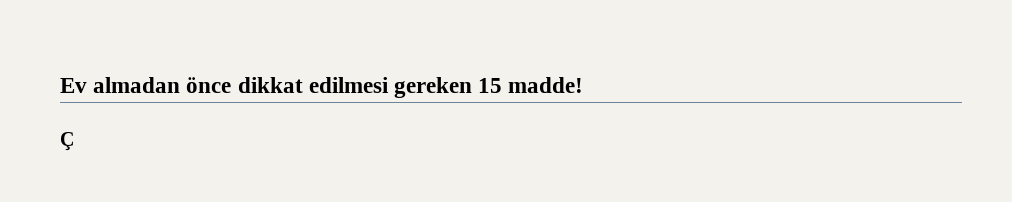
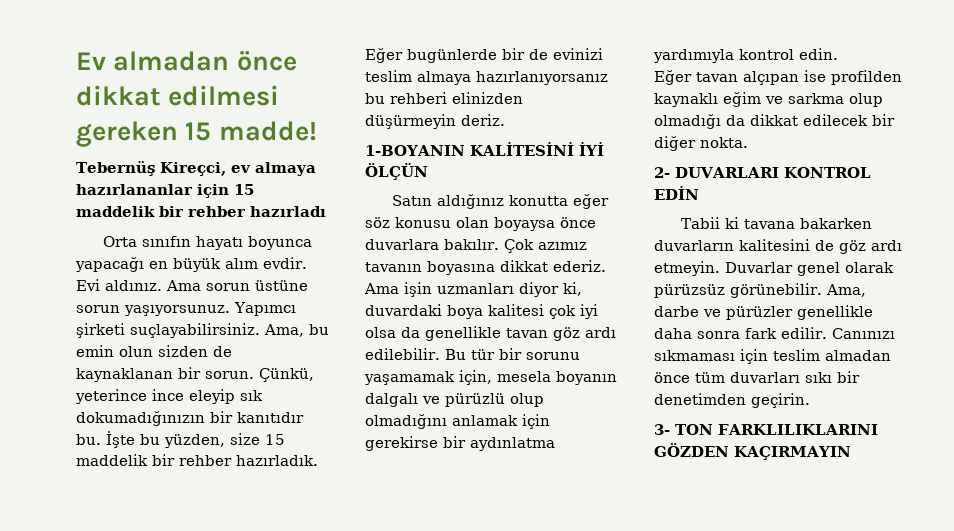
- Ç
+ Tebernüş Kireçci, ev almaya hazırlananlar için 15 maddelik bir rehber hazırladı
+ Orta sınıfın hayatı boyunca yapacağı en büyük alım evdir. Evi aldınız. Ama sorun üstüne sorun yaşıyorsunuz. Yapımcı şirketi suçlayabilirsiniz. Ama, bu emin olun sizden de kaynaklanan bir sorun. Çünkü, yeterince ince eleyip sık dokumadığınızın bir kanıtıdır bu. İşte bu yüzden, size 15 maddelik bir rehber hazırladık. Eğer bugünlerde bir de evinizi teslim almaya hazırlanıyorsanız bu rehberi elinizden düşürmeyin deriz.
+ 1-BOYANIN KALİTESİNİ İYİ ÖLÇÜN
+ Satın aldığınız konutta eğer söz konusu olan boyaysa önce duvarlara bakılır. Çok azımız tavanın boyasına dikkat ederiz. Ama işin uzmanları diyor ki, duvardaki boya kalitesi çok iyi olsa da genellikle tavan göz ardı edilebilir. Bu tür bir sorunu yaşamamak için, mesela boyanın dalgalı ve pürüzlü olup olmadığını anlamak için gerekirse bir aydınlatma yardımıyla kontrol edin.
+ Eğer tavan alçıpan ise profilden kaynaklı eğim ve sarkma olup olmadığı da dikkat edilecek bir diğer nokta.
+ 2- DUVARLARI KONTROL EDİN
+ Tabii ki tavana bakarken duvarların kalitesini de göz ardı etmeyin. Duvarlar genel olarak pürüzsüz görünebilir. Ama, darbe ve pürüzler genellikle daha sonra fark edilir. Canınızı sıkmaması için teslim almadan önce tüm duvarları sıkı bir denetimden geçirin.
+ 3- TON FARKLILIKLARINI GÖZDEN KAÇIRMAYIN

